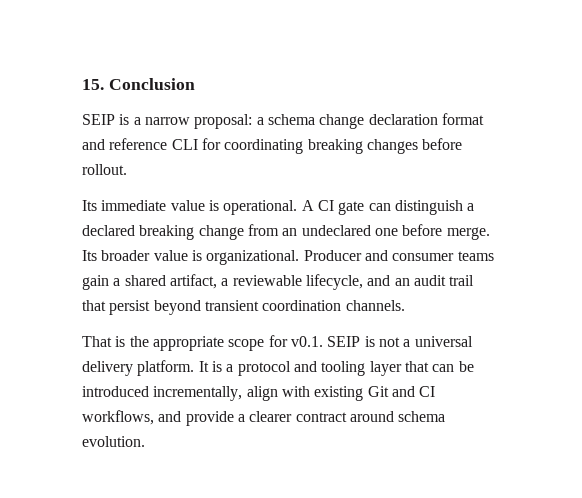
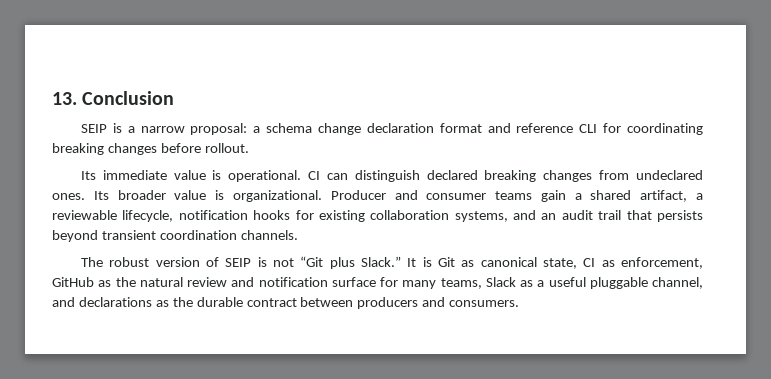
- 15. Conclusion
+ 13. Conclusion
- A CI gate can distinguish a declared breaking change from an undeclared one before merge.
+ CI can distinguish declared breaking changes from undeclared ones.
- Producer and consumer teams gain a shared artifact, a reviewable lifecycle, and an audit trail that persist beyond transient coordination channels.
+ Producer and consumer teams gain a shared artifact, a reviewable lifecycle, notification hooks for existing collaboration systems, and an audit trail that persists beyond transient coordination channels.
- That is the appropriate scope for v0.1. SEIP is not a universal delivery platform. It is a protocol and tooling layer that can be introduced incrementally, align with existing Git and CI workflows, and provide a clearer contract around schema evolution.
+ The robust version of SEIP is not “Git plus Slack.” It is Git as canonical state, CI as enforcement, GitHub as the natural review and notification surface for many teams, Slack as a useful pluggable channel, and declarations as the durable contract between producers and consumers.

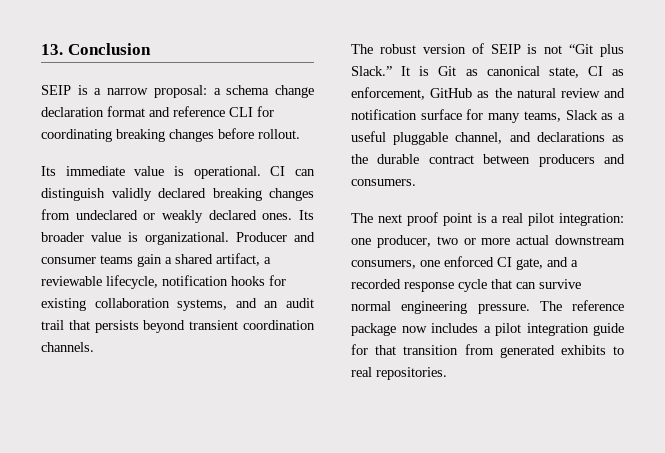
- CI can distinguish declared breaking changes from undeclared ones.
+ CI can distinguish validly declared breaking changes from undeclared or weakly declared ones.
+ The next proof point is a real pilot integration: one producer, two or more actual downstream consumers, one enforced CI gate, and a recorded response cycle that can survive normal engineering pressure. The reference package now includes a pilot integration guide for that transition from generated exhibits to real repositories.

